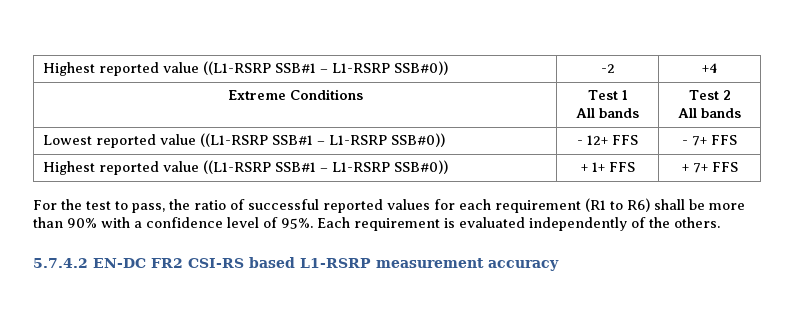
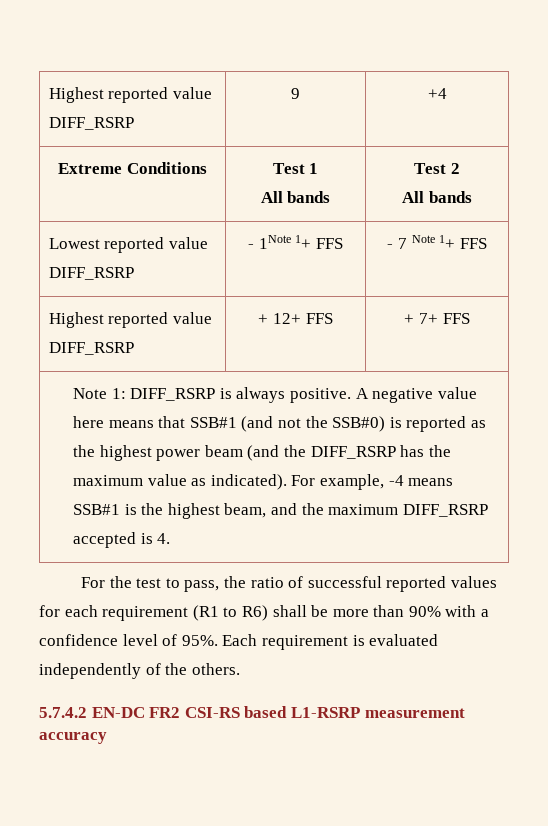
- Highest reported value ((L1-RSRP SSB#1 – L1-RSRP SSB#0)) | -2 | +4
+ Highest reported value DIFF_RSRP | 9 | +4
- Lowest reported value ((L1-RSRP SSB#1 – L1-RSRP SSB#0)) | - 12+ FFS | - 7+ FFS
+ Lowest reported value DIFF_RSRP | - 1Note 1+ FFS | - 7 Note 1+ FFS
- Highest reported value ((L1-RSRP SSB#1 – L1-RSRP SSB#0)) | + 1+ FFS | + 7+ FFS
+ Highest reported value DIFF_RSRP | + 12+ FFS | + 7+ FFS
+ Note 1: DIFF_RSRP is always positive. A negative value here means that SSB#1 (and not the SSB#0) is reported as the highest power beam (and the DIFF_RSRP has the maximum value as indicated). For example, -4 means SSB#1 is the highest beam, and the maximum DIFF_RSRP accepted is 4.

